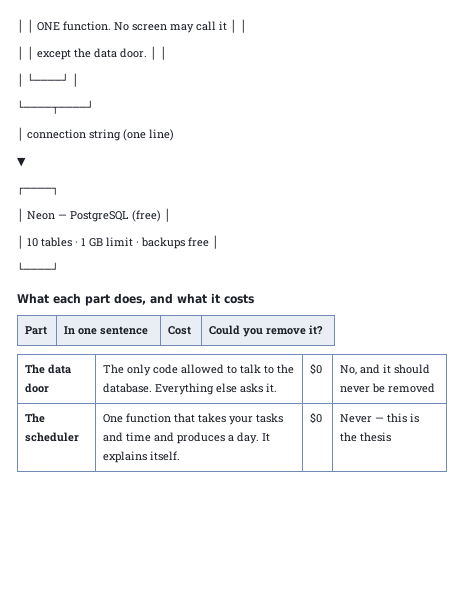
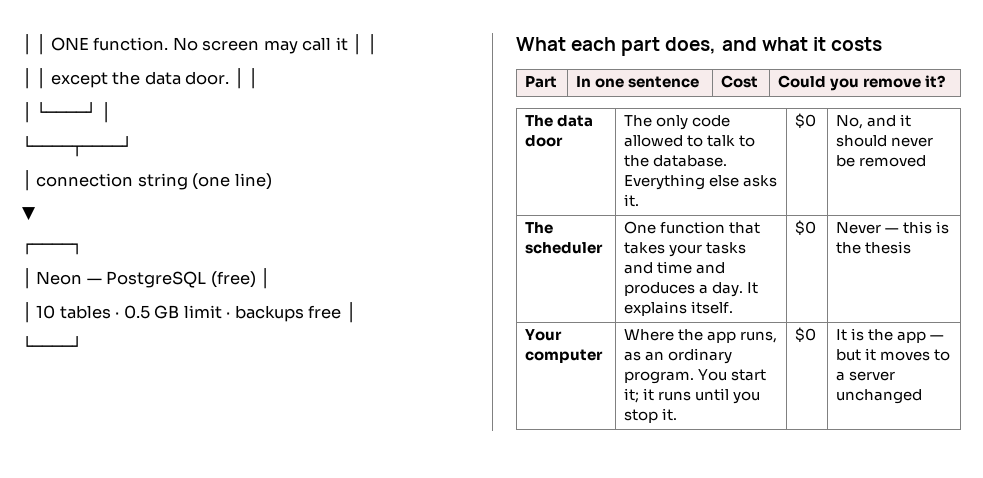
- │ 10 tables · 1 GB limit · backups free │
+ │ 10 tables · 0.5 GB limit · backups free │
+ Your computer | Where the app runs, as an ordinary program. You start it; it runs until you stop it. | $0 | It is the app — but it moves to a server unchanged

